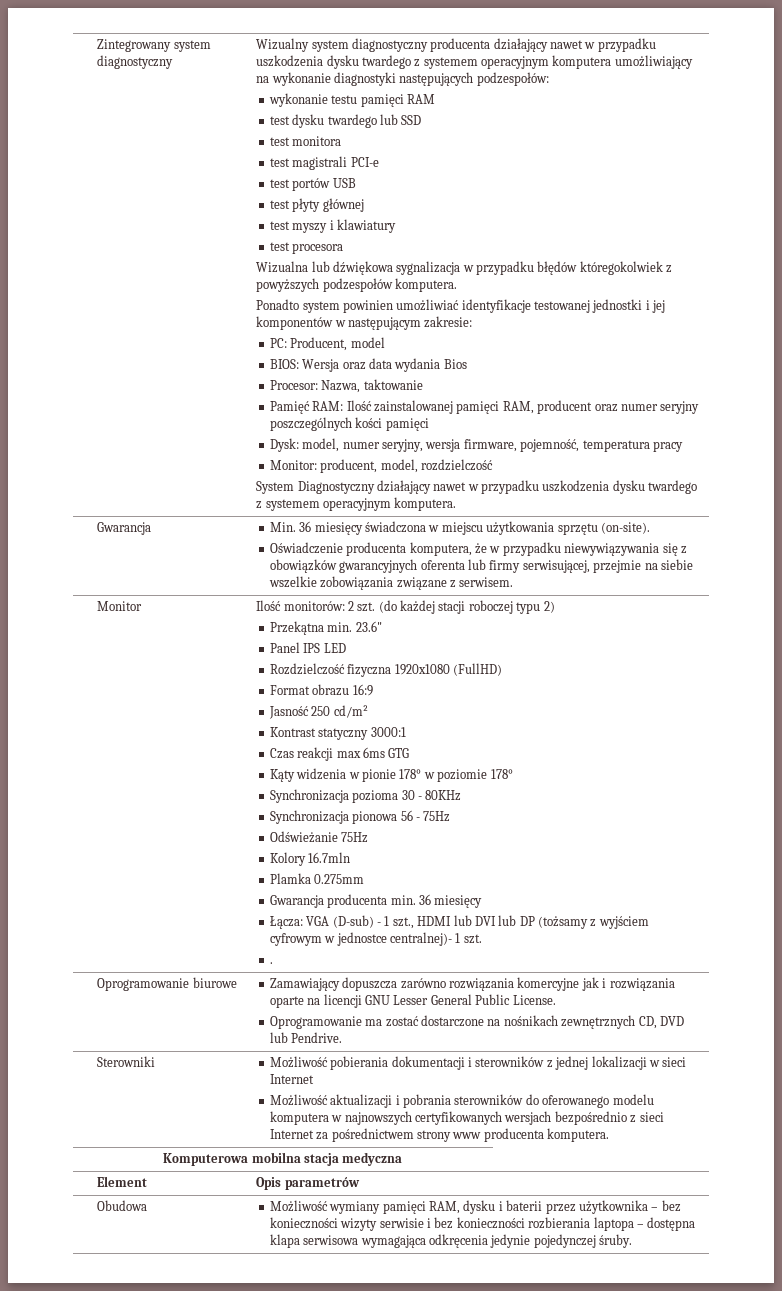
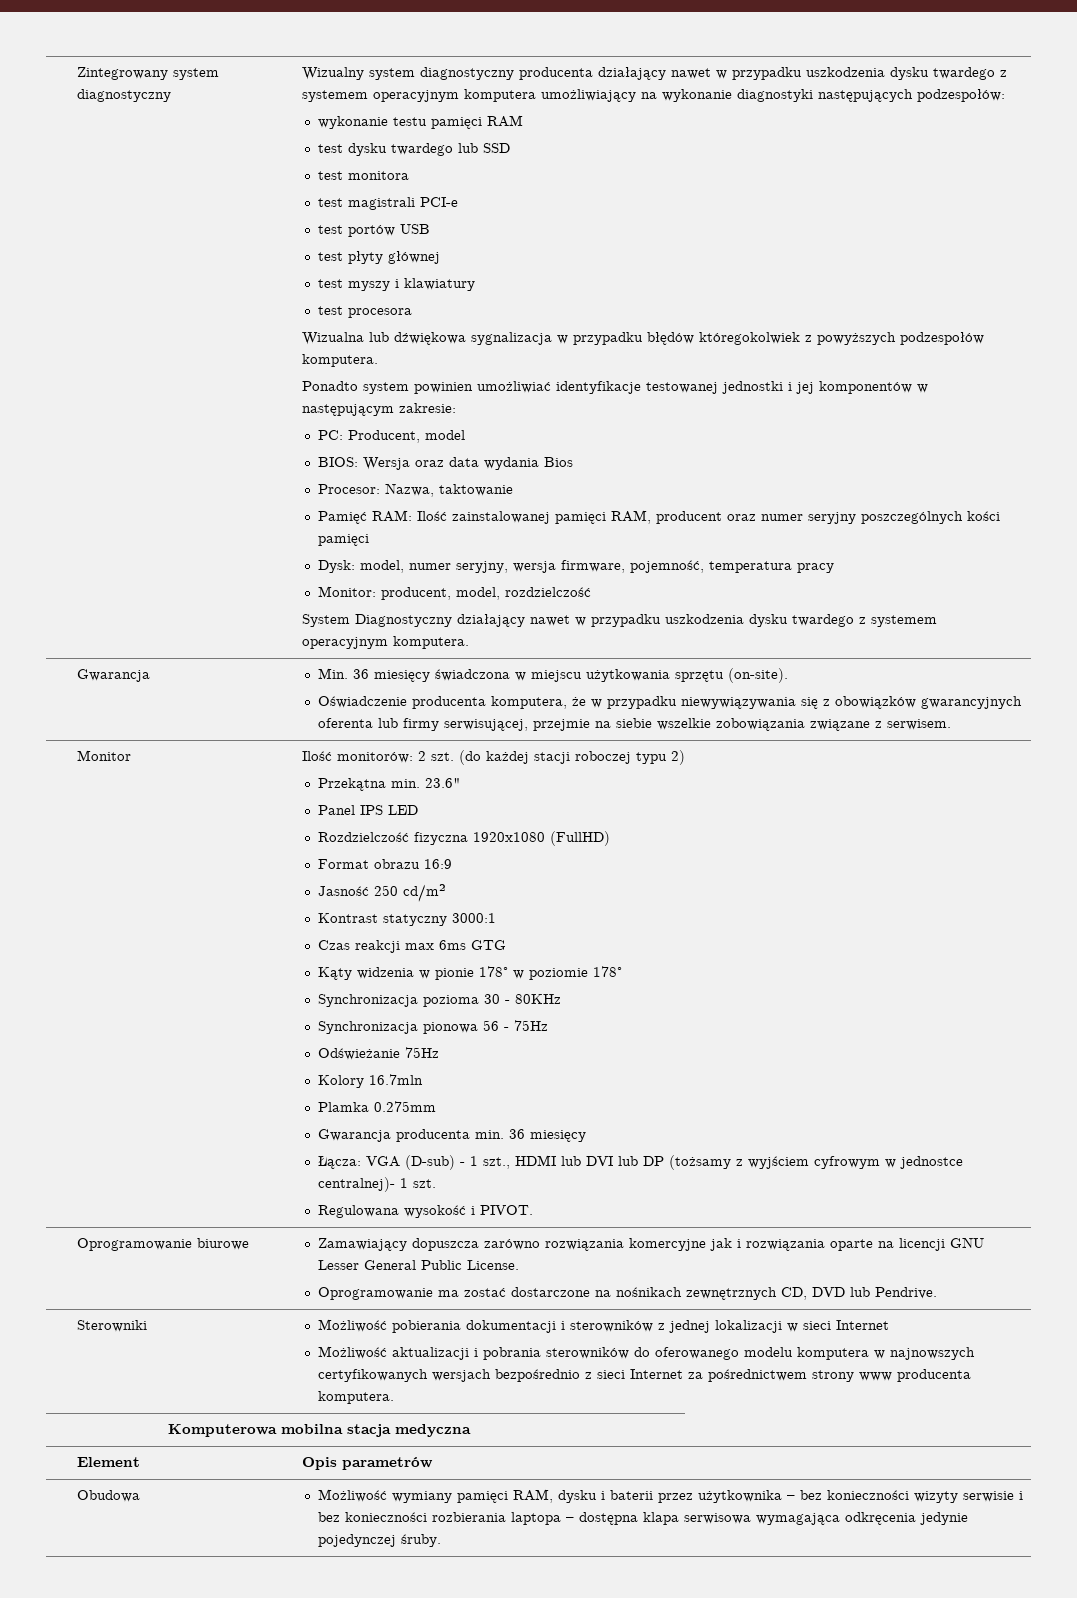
- .
+ Regulowana wysokość i PIVOT.

